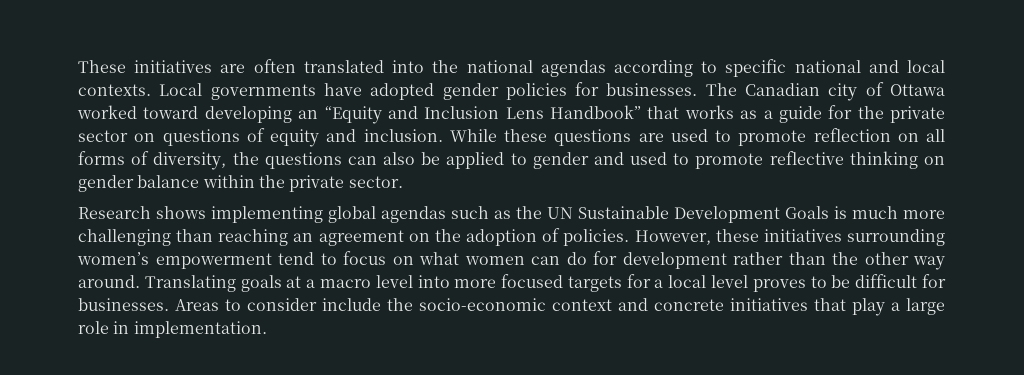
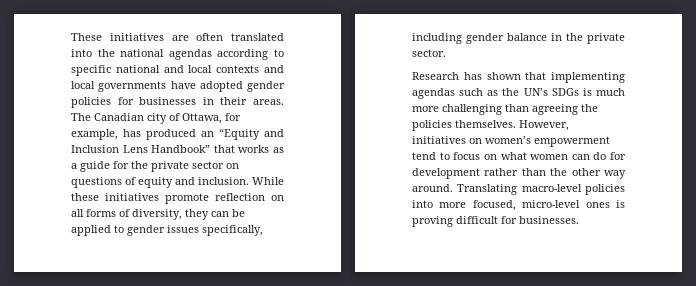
- These initiatives are often translated into the national agendas according to specific national and local contexts. Local governments have adopted gender policies for businesses. The Canadian city of Ottawa worked toward developing an “Equity and Inclusion Lens Handbook” that works as a guide for the private sector on questions of equity and inclusion.
+ These initiatives are often translated into the national agendas according to specific national and local contexts and local governments have adopted gender policies for businesses in their areas. The Canadian city of Ottawa, for example, has produced an “Equity and Inclusion Lens Handbook” that works as a guide for the private sector on questions of equity and inclusion.
- While these questions are used to promote reflection on all forms of diversity, the questions can also be applied to gender and used to promote reflective thinking on gender balance within the private sector.
+ While these initiatives promote reflection on all forms of diversity, they can be applied to gender issues specifically, including gender balance in the private sector.
- Research shows implementing global agendas such as the UN Sustainable Development Goals is much more challenging than reaching an agreement on the adoption of policies. However, these initiatives surrounding women’s empowerment tend to focus on what women can do for development rather than the other way around.
+ Research has shown that implementing agendas such as the UN’s SDGs is much more challenging than agreeing the policies themselves. However, initiatives on women’s empowerment tend to focus on what women can do for development rather than the other way around.
- Translating goals at a macro level into more focused targets for a local level proves to be difficult for businesses. Areas to consider include the socio-economic context and concrete initiatives that play a large role in implementation.
+ Translating macro-level policies into more focused, micro-level ones is proving difficult for businesses.

